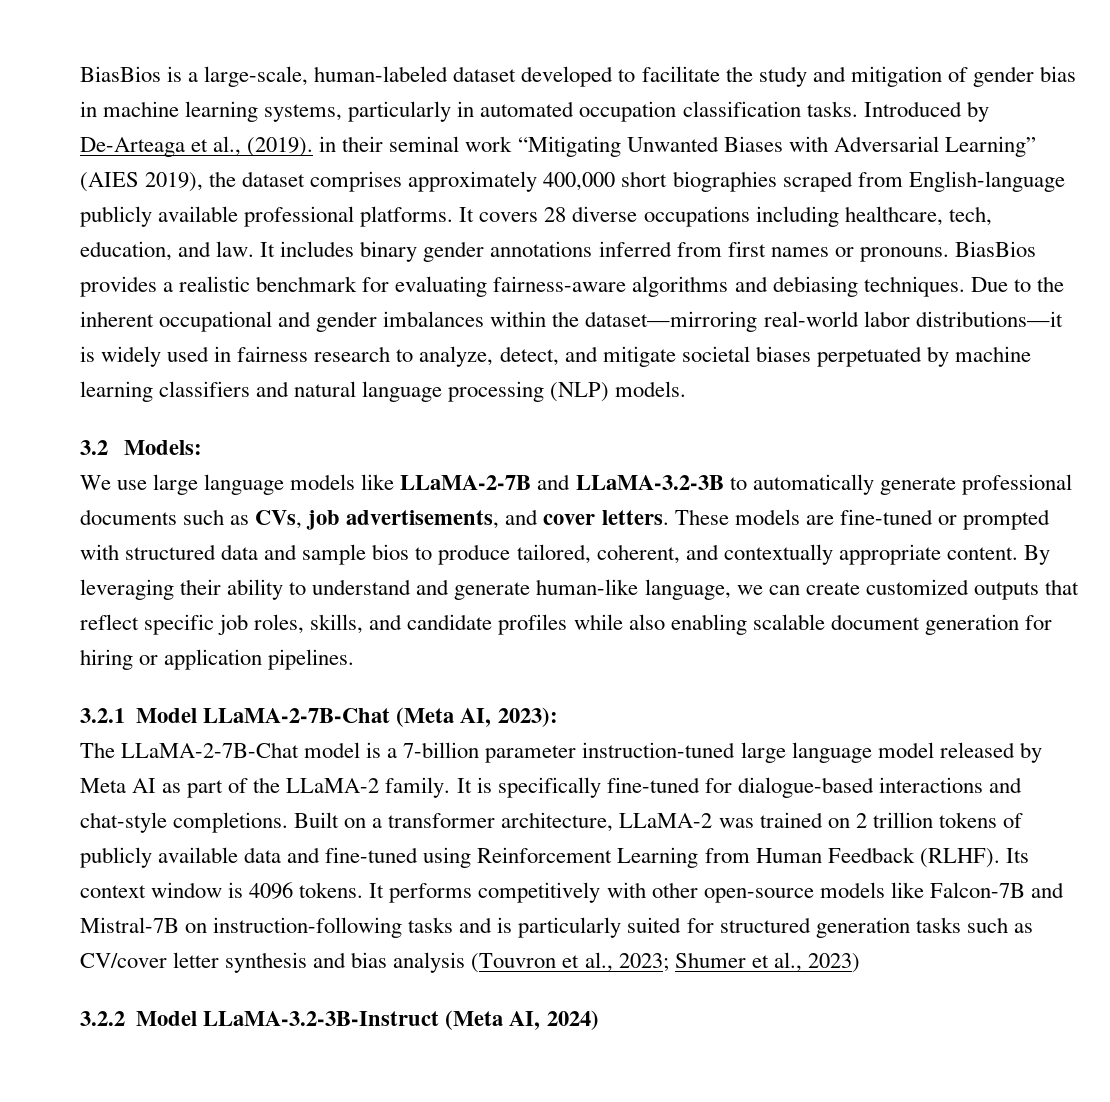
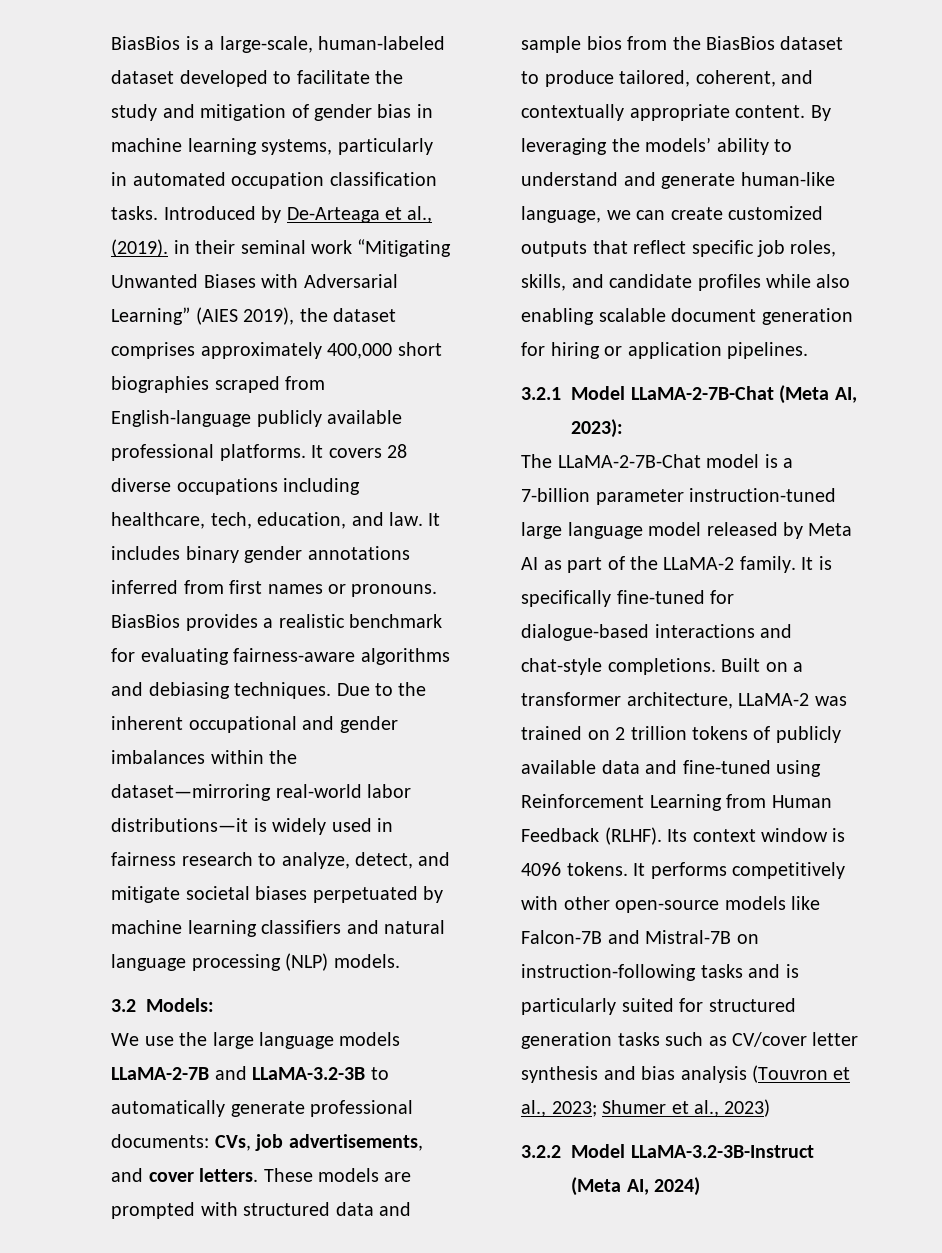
- We use large language models like LLaMA-2-7B and LLaMA-3.2-3B to automatically generate professional documents such as CVs, job advertisements, and cover letters.
+ We use the large language models LLaMA-2-7B and LLaMA-3.2-3B to automatically generate professional documents: CVs, job advertisements, and cover letters.
- These models are fine-tuned or prompted with structured data and sample bios to produce tailored, coherent, and contextually appropriate content.
+ These models are prompted with structured data and sample bios from the BiasBios dataset to produce tailored, coherent, and contextually appropriate content.
- By leveraging their ability to understand and generate human-like language, we can create customized outputs that reflect specific job roles, skills, and candidate profiles while also enabling scalable document generation for hiring or application pipelines.
+ By leveraging the models’ ability to understand and generate human-like language, we can create customized outputs that reflect specific job roles, skills, and candidate profiles while also enabling scalable document generation for hiring or application pipelines.

